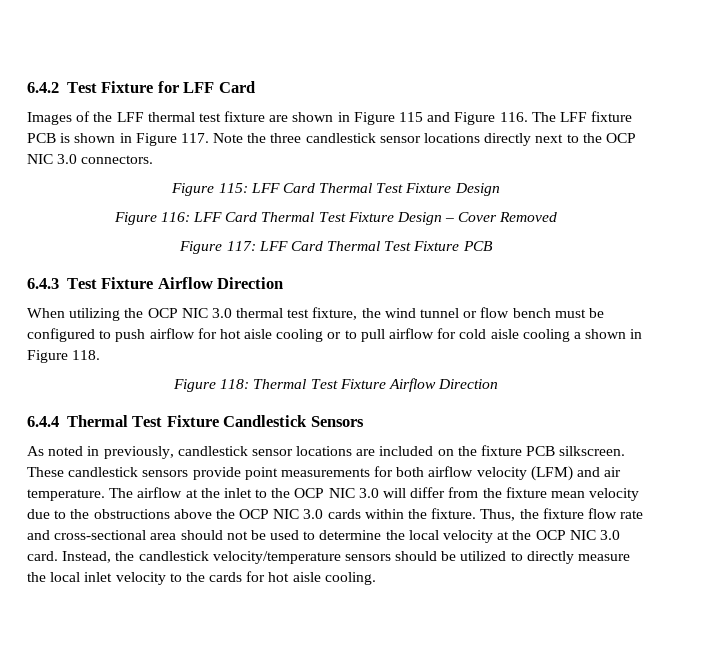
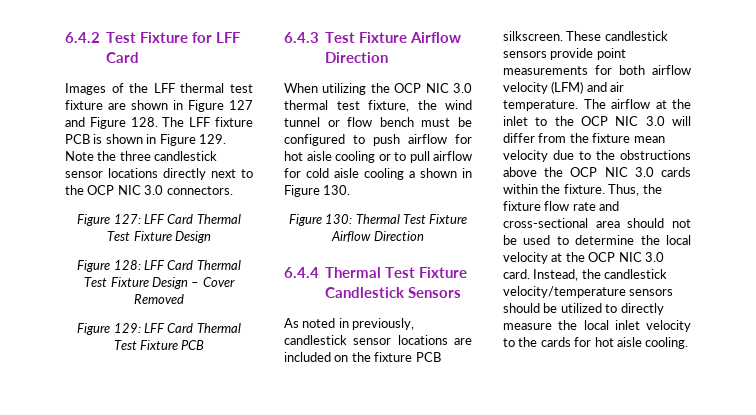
- Images of the LFF thermal test fixture are shown in Figure 115 and Figure 116. The LFF fixture PCB is shown in Figure 117. Note the three candlestick sensor locations directly next to the OCP NIC 3.0 connectors.
+ Images of the LFF thermal test fixture are shown in Figure 127 and Figure 128. The LFF fixture PCB is shown in Figure 129. Note the three candlestick sensor locations directly next to the OCP NIC 3.0 connectors.
- Figure 115: LFF Card Thermal Test Fixture Design
+ Figure 127: LFF Card Thermal Test Fixture Design
- Figure 116: LFF Card Thermal Test Fixture Design – Cover Removed
+ Figure 128: LFF Card Thermal Test Fixture Design – Cover Removed
- Figure 117: LFF Card Thermal Test Fixture PCB
+ Figure 129: LFF Card Thermal Test Fixture PCB
- When utilizing the OCP NIC 3.0 thermal test fixture, the wind tunnel or flow bench must be configured to push airflow for hot aisle cooling or to pull airflow for cold aisle cooling a shown in Figure 118.
- Figure 118: Thermal Test Fixture Airflow Direction
+ When utilizing the OCP NIC 3.0 thermal test fixture, the wind tunnel or flow bench must be configured to push airflow for hot aisle cooling or to pull airflow for cold aisle cooling a shown in Figure 130.
+ Figure 130: Thermal Test Fixture Airflow Direction

